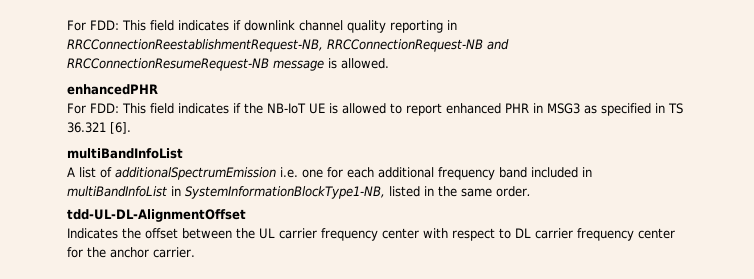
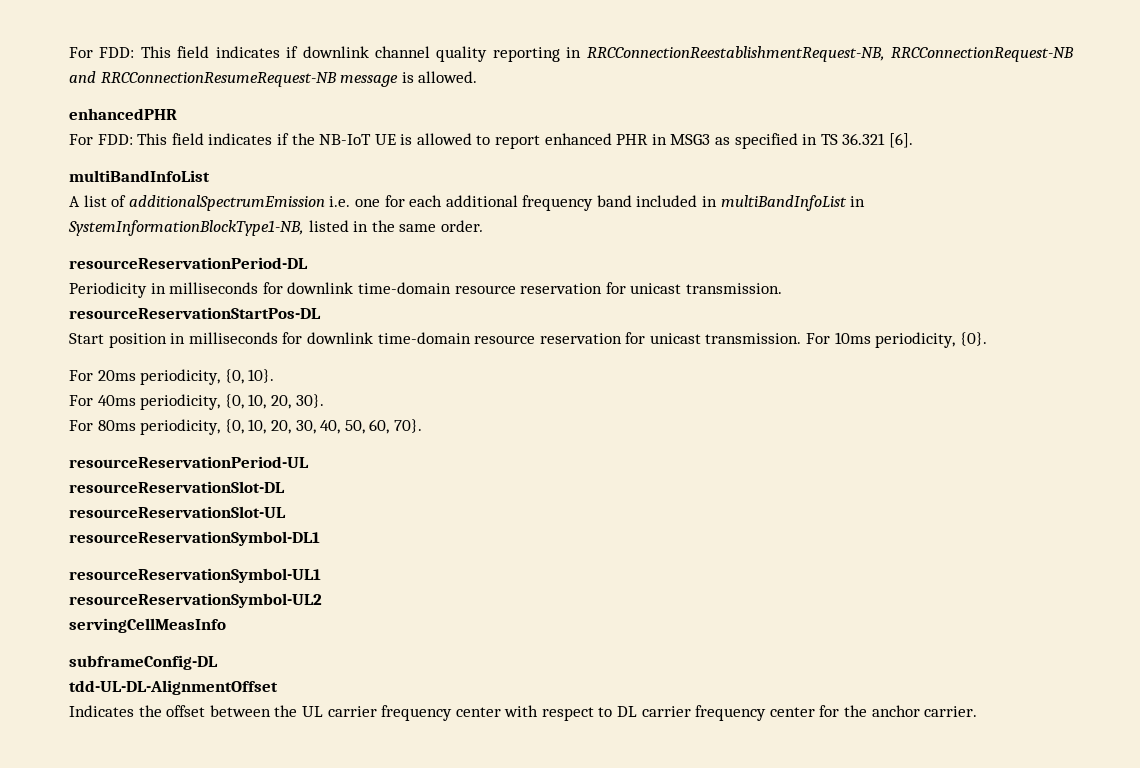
+ resourceReservationPeriod-DL
+ Periodicity in milliseconds for downlink time-domain resource reservation for unicast transmission.
+ resourceReservationStartPos-DL
+ Start position in milliseconds for downlink time-domain resource reservation for unicast transmission. For 10ms periodicity, {0}.
+ For 20ms periodicity, {0, 10}.
+ For 40ms periodicity, {0, 10, 20, 30}.
+ For 80ms periodicity, {0, 10, 20, 30, 40, 50, 60, 70}.
+ resourceReservationPeriod-UL
+ resourceReservationSlot-DL
+ resourceReservationSlot-UL
+ resourceReservationSymbol-DL1
+ resourceReservationSymbol-UL1
+ resourceReservationSymbol-UL2
+ servingCellMeasInfo
+ subframeConfig-DL

